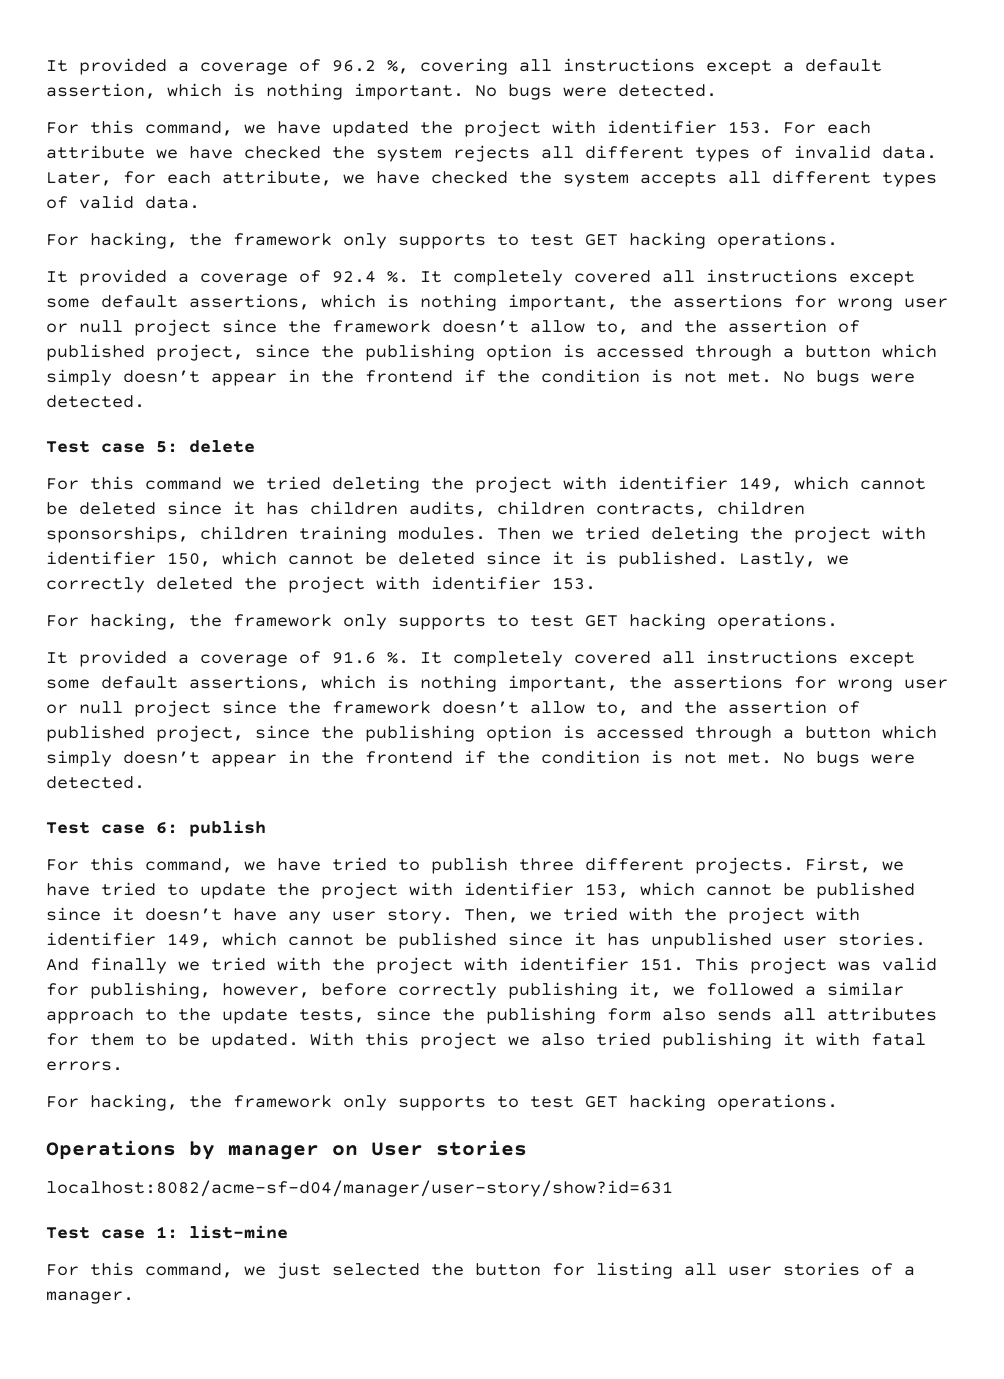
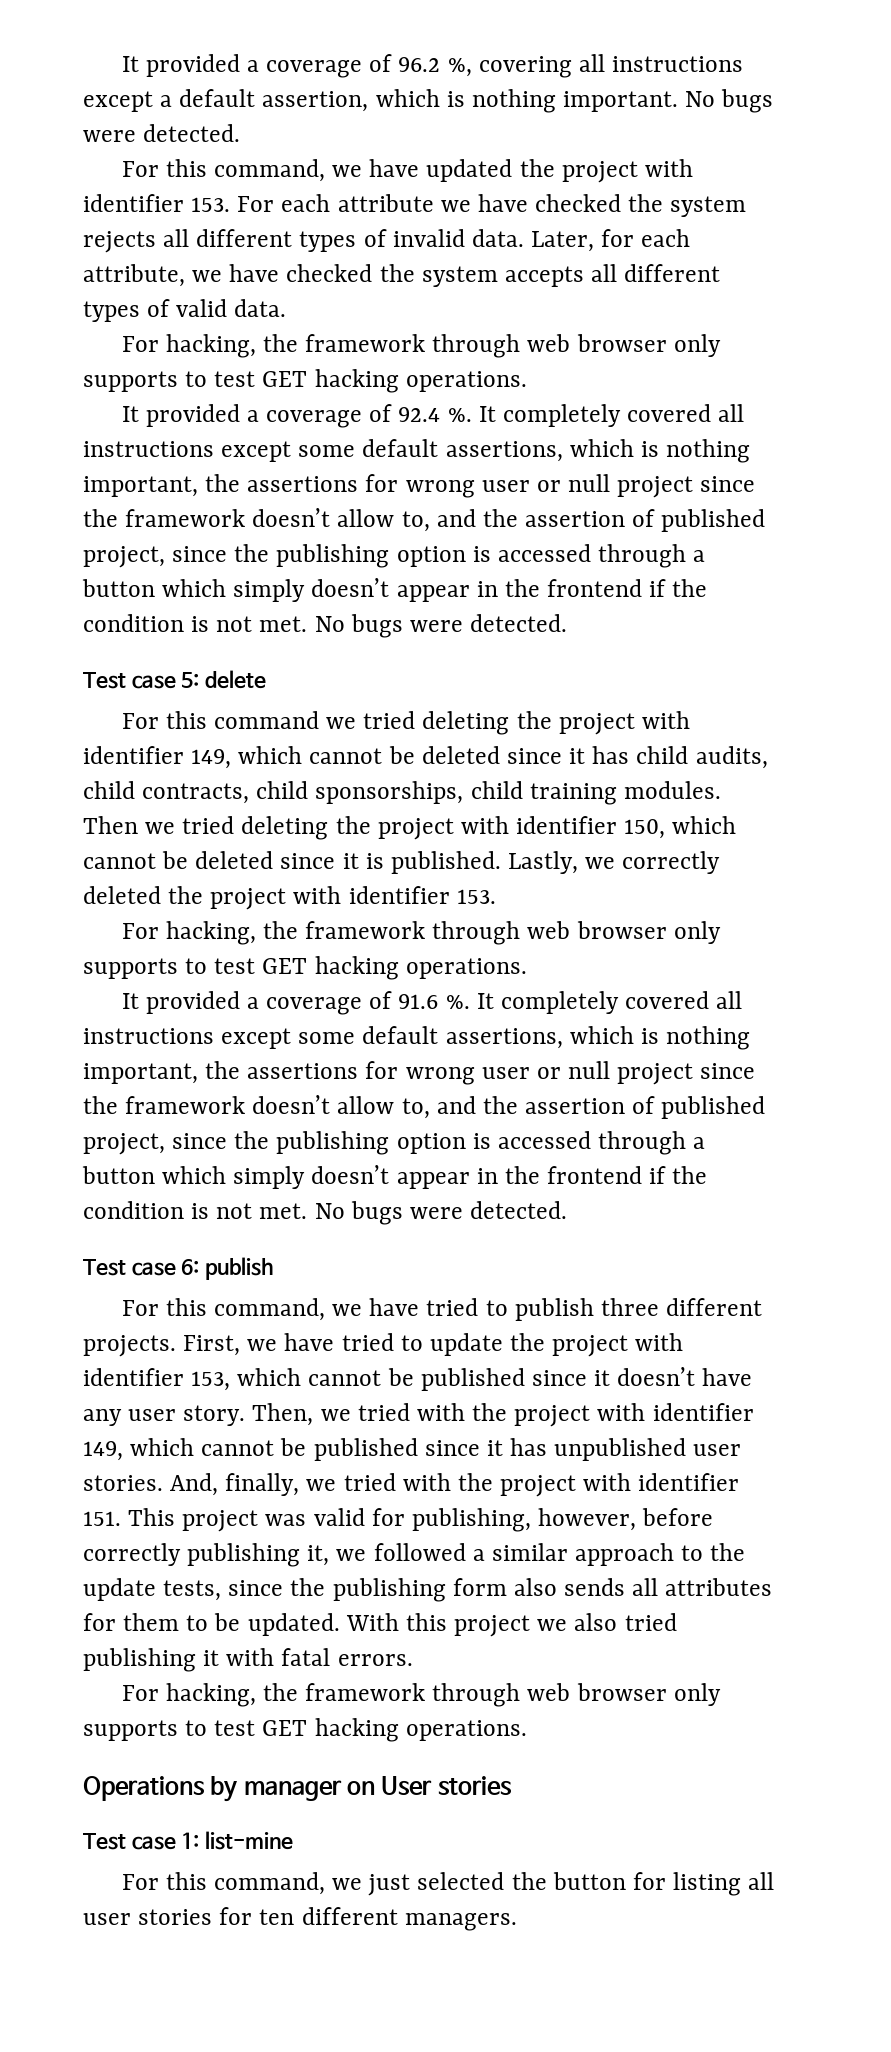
  Later, for each attribute, we have checked the system accepts all different types of valid data.
- For hacking, the framework only supports to test GET hacking operations.
+ For hacking, the framework through web browser only supports to test GET hacking operations.
- For this command we tried deleting the project with identifier 149, which cannot be deleted since it has children audits, children contracts, children sponsorships, children training modules.
+ For this command we tried deleting the project with identifier 149, which cannot be deleted since it has child audits, child contracts, child sponsorships, child training modules.
  Lastly, we correctly deleted the project with identifier 153.
- For hacking, the framework only supports to test GET hacking operations.
+ For hacking, the framework through web browser only supports to test GET hacking operations.
- And finally we tried with the project with identifier 151. This project was valid for publishing, however, before correctly publishing it, we followed a similar approach to the update tests, since the publishing form also sends all attributes for them to be updated.
+ And, finally, we tried with the project with identifier 151. This project was valid for publishing, however, before correctly publishing it, we followed a similar approach to the update tests, since the publishing form also sends all attributes for them to be updated.
  With this project we also tried publishing it with fatal errors.
- For hacking, the framework only supports to test GET hacking operations.
+ For hacking, the framework through web browser only supports to test GET hacking operations.
- localhost:8082/acme-sf-d04/manager/user-story/show?id=631
- For this command, we just selected the button for listing all user stories of a manager.
+ For this command, we just selected the button for listing all user stories for ten different managers.

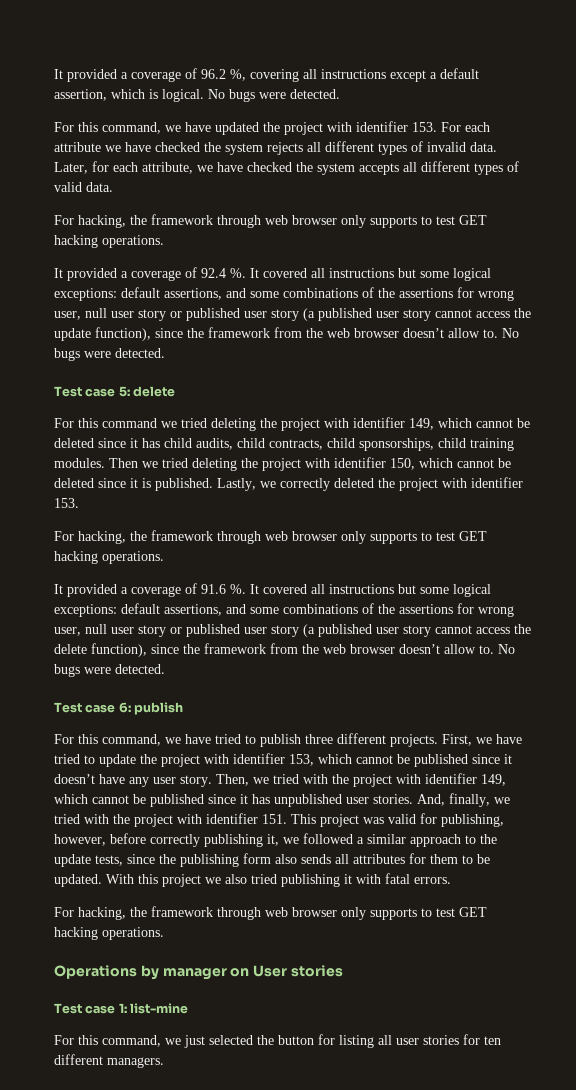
- It provided a coverage of 96.2 %, covering all instructions except a default assertion, which is nothing important.
+ It provided a coverage of 96.2 %, covering all instructions except a default assertion, which is logical.
- It provided a coverage of 92.4 %. It completely covered all instructions except some default assertions, which is nothing important, the assertions for wrong user or null project since the framework doesn’t allow to, and the assertion of published project, since the publishing option is accessed through a button which simply doesn’t appear in the frontend if the condition is not met.
+ It provided a coverage of 92.4 %. It covered all instructions but some logical exceptions: default assertions, and some combinations of the assertions for wrong user, null user story or published user story (a published user story cannot access the update function), since the framework from the web browser doesn’t allow to.
- It provided a coverage of 91.6 %. It completely covered all instructions except some default assertions, which is nothing important, the assertions for wrong user or null project since the framework doesn’t allow to, and the assertion of published project, since the publishing option is accessed through a button which simply doesn’t appear in the frontend if the condition is not met.
+ It provided a coverage of 91.6 %. It covered all instructions but some logical exceptions: default assertions, and some combinations of the assertions for wrong user, null user story or published user story (a published user story cannot access the delete function), since the framework from the web browser doesn’t allow to.

